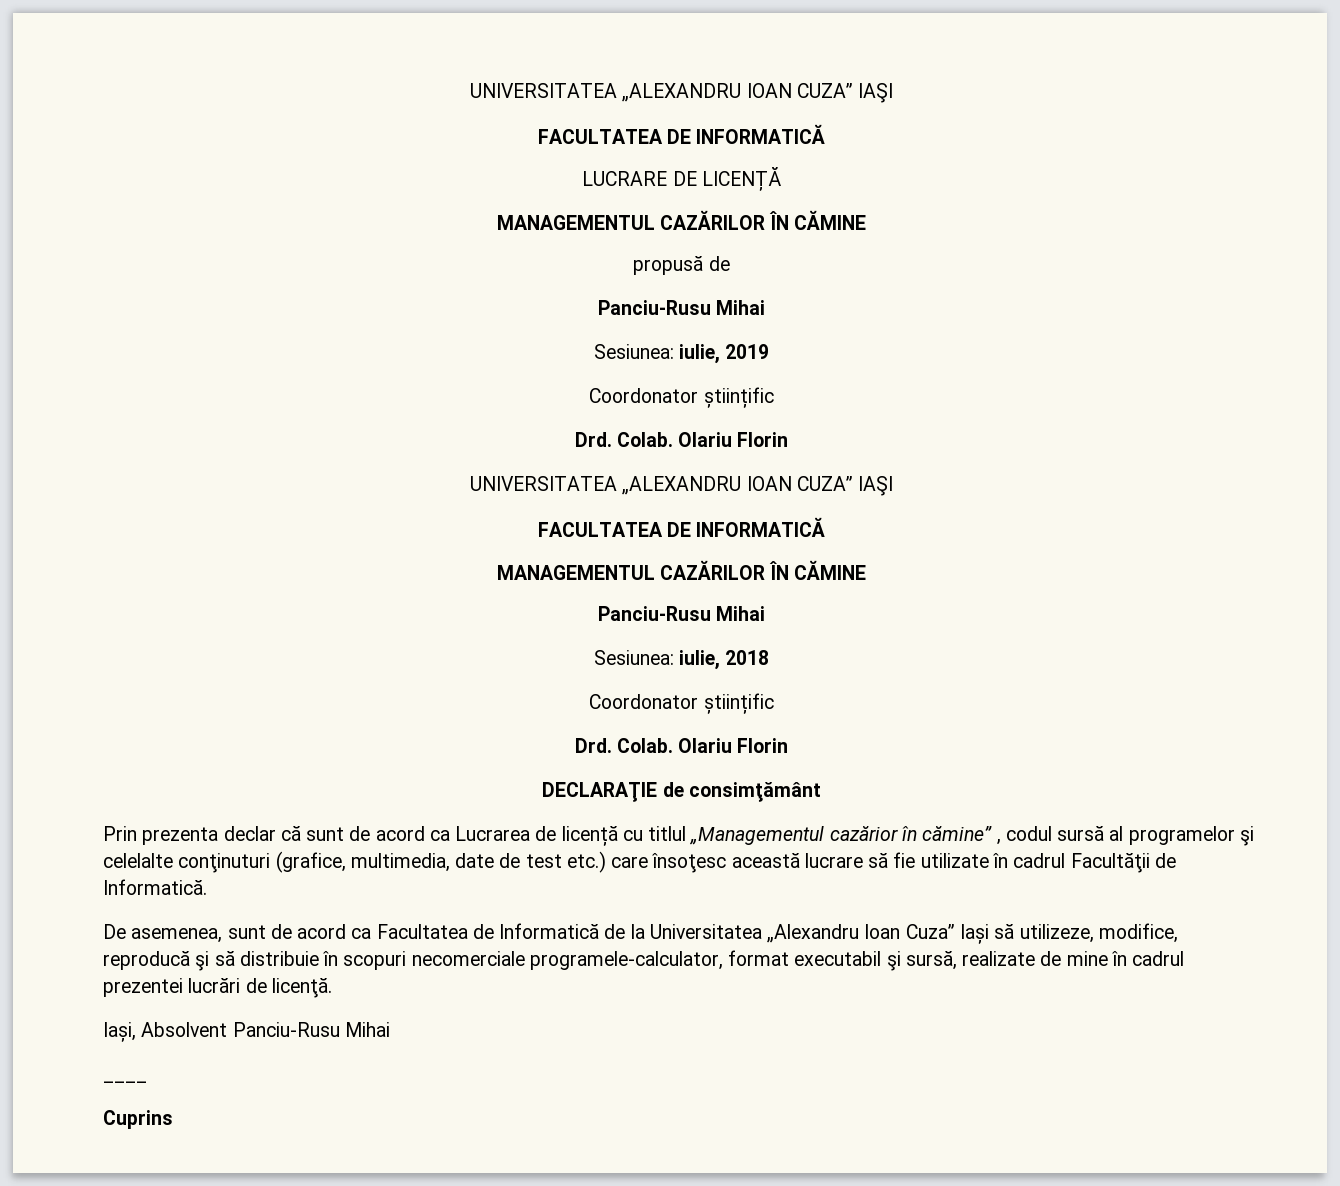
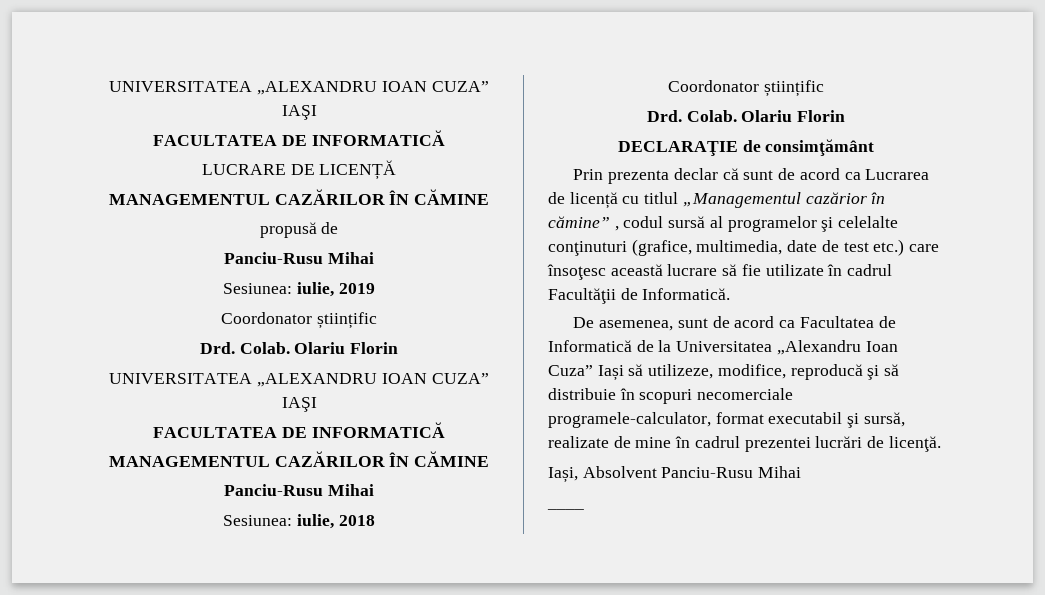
- Cuprins

